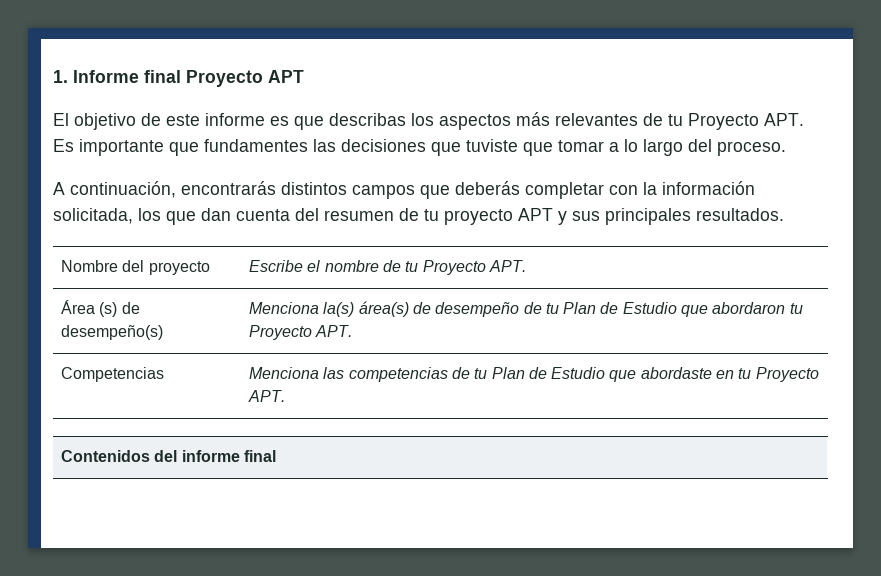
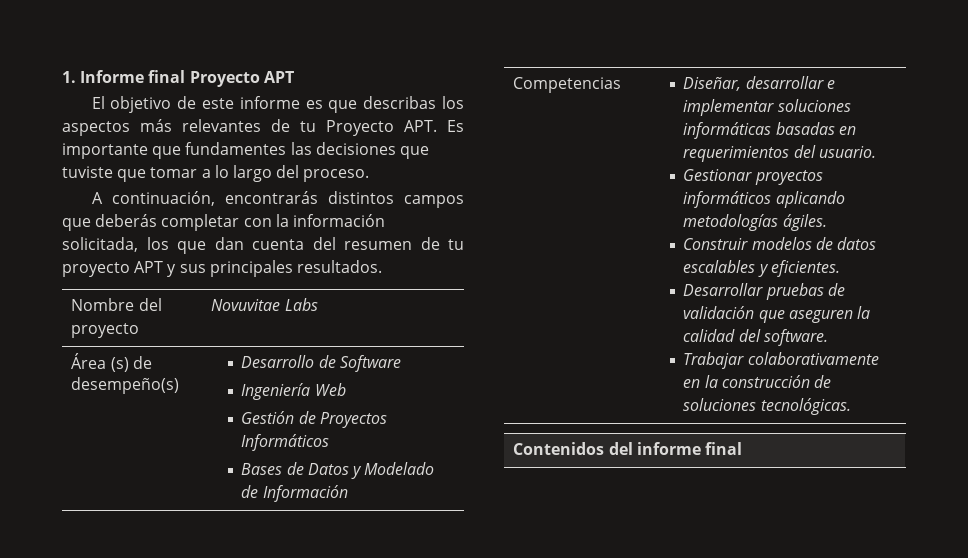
- Nombre del proyecto | Escribe el nombre de tu Proyecto APT.
- Área (s) de desempeño(s) | Menciona la(s) área(s) de desempeño de tu Plan de Estudio que abordaron tu Proyecto APT.
- Competencias | Menciona las competencias de tu Plan de Estudio que abordaste en tu Proyecto APT.
+ Nombre del proyecto | Novuvitae Labs
+ Área (s) de desempeño(s) | Desarrollo de Software
+ Ingeniería Web
+ Gestión de Proyectos Informáticos
+ Bases de Datos y Modelado de Información
+ Competencias | Diseñar, desarrollar e implementar soluciones informáticas basadas en requerimientos del usuario.
+ Gestionar proyectos informáticos aplicando metodologías ágiles.
+ Construir modelos de datos escalables y eficientes.
+ Desarrollar pruebas de validación que aseguren la calidad del software.
+ Trabajar colaborativamente en la construcción de soluciones tecnológicas.

